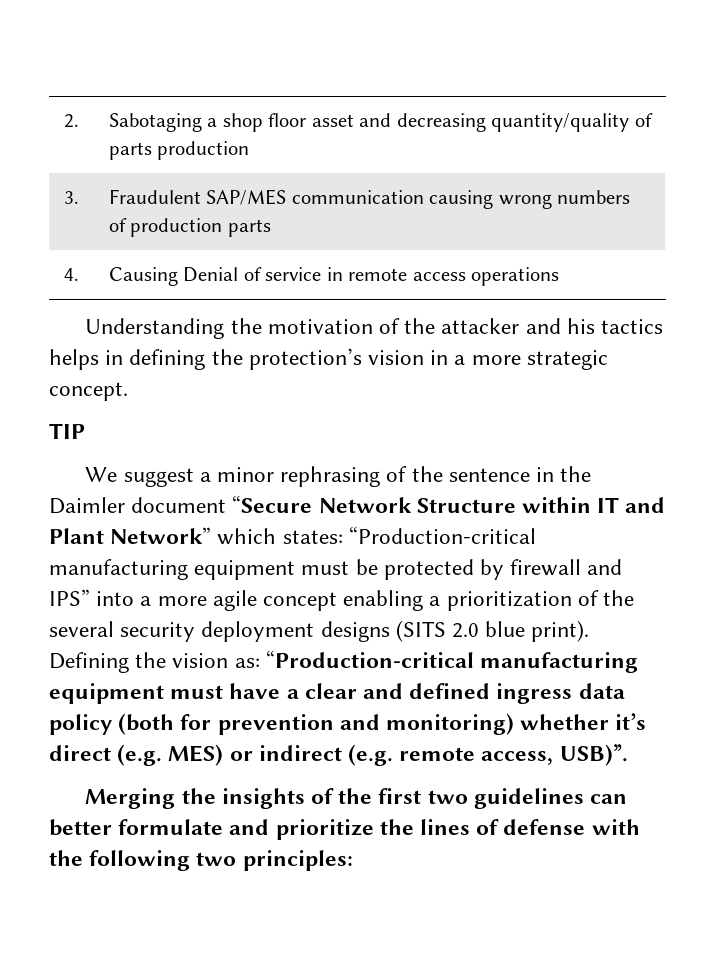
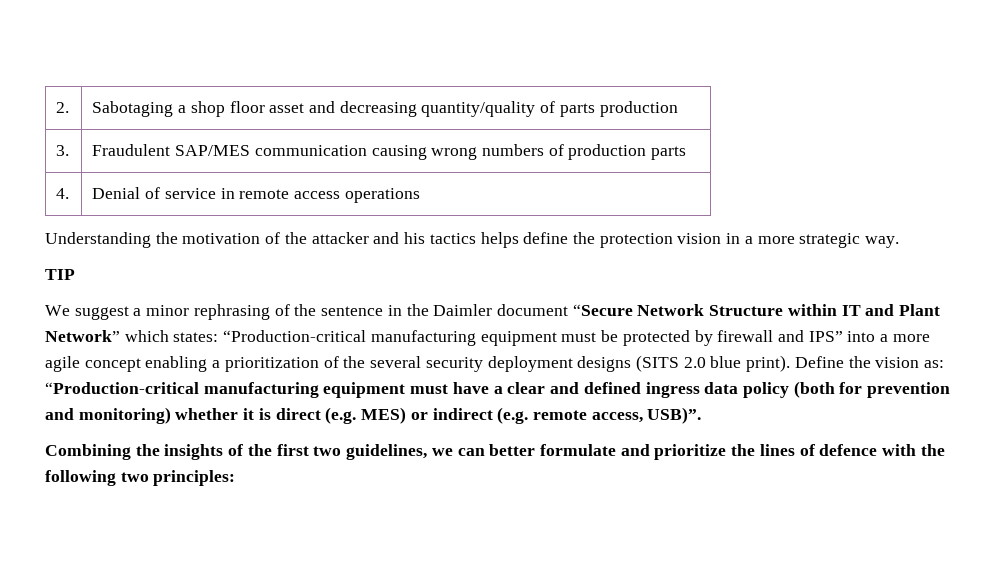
- 4. | Causing Denial of service in remote access operations
+ 4. | Denial of service in remote access operations
- Understanding the motivation of the attacker and his tactics helps in defining the protection’s vision in a more strategic concept.
+ Understanding the motivation of the attacker and his tactics helps define the protection vision in a more strategic way.
- Defining the vision as: “Production-critical manufacturing equipment must have a clear and defined ingress data policy (both for prevention and monitoring) whether it’s direct (e.g. MES) or indirect (e.g. remote access, USB)”.
+ Define the vision as: “Production-critical manufacturing equipment must have a clear and defined ingress data policy (both for prevention and monitoring) whether it is direct (e.g. MES) or indirect (e.g. remote access, USB)”.
- Merging the insights of the first two guidelines can better formulate and prioritize the lines of defense with the following two principles:
+ Combining the insights of the first two guidelines, we can better formulate and prioritize the lines of defence with the following two principles:

